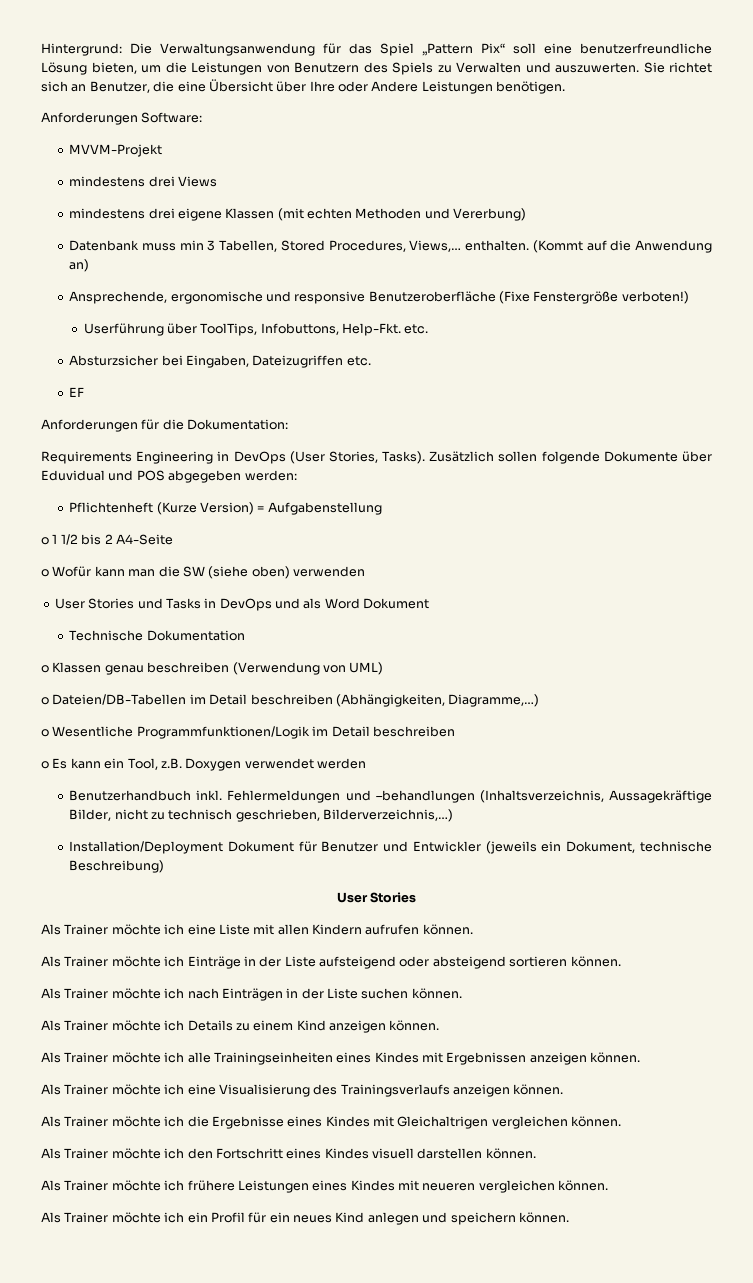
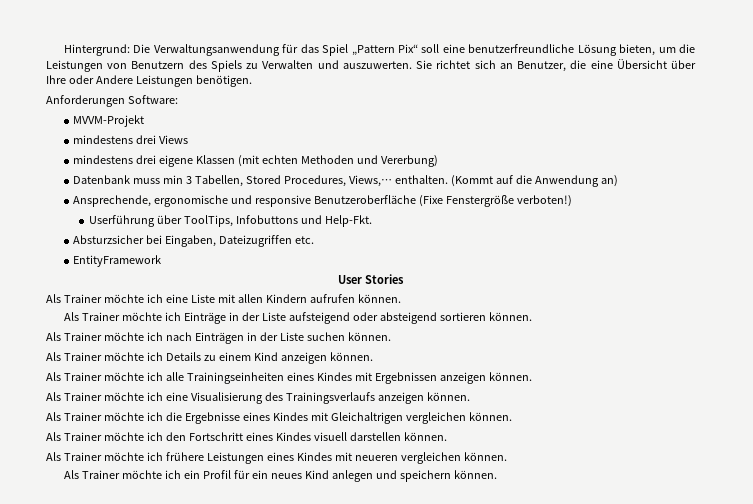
- Userführung über ToolTips, Infobuttons, Help-Fkt. etc.
+ Userführung über ToolTips, Infobuttons und Help-Fkt.
- EF
- Anforderungen für die Dokumentation:
- Requirements Engineering in DevOps (User Stories, Tasks). Zusätzlich sollen folgende Dokumente über Eduvidual und POS abgegeben werden:
- Pflichtenheft (Kurze Version) = Aufgabenstellung
- o 1 1/2 bis 2 A4-Seite
- o Wofür kann man die SW (siehe oben) verwenden
- User Stories und Tasks in DevOps und als Word Dokument
- Technische Dokumentation
- o Klassen genau beschreiben (Verwendung von UML)
- o Dateien/DB-Tabellen im Detail beschreiben (Abhängigkeiten, Diagramme,…)
- o Wesentliche Programmfunktionen/Logik im Detail beschreiben
- o Es kann ein Tool, z.B. Doxygen verwendet werden
- Benutzerhandbuch inkl. Fehlermeldungen und –behandlungen (Inhaltsverzeichnis, Aussagekräftige Bilder, nicht zu technisch geschrieben, Bilderverzeichnis,…)
- Installation/Deployment Dokument für Benutzer und Entwickler (jeweils ein Dokument, technische Beschreibung)
+ EntityFramework

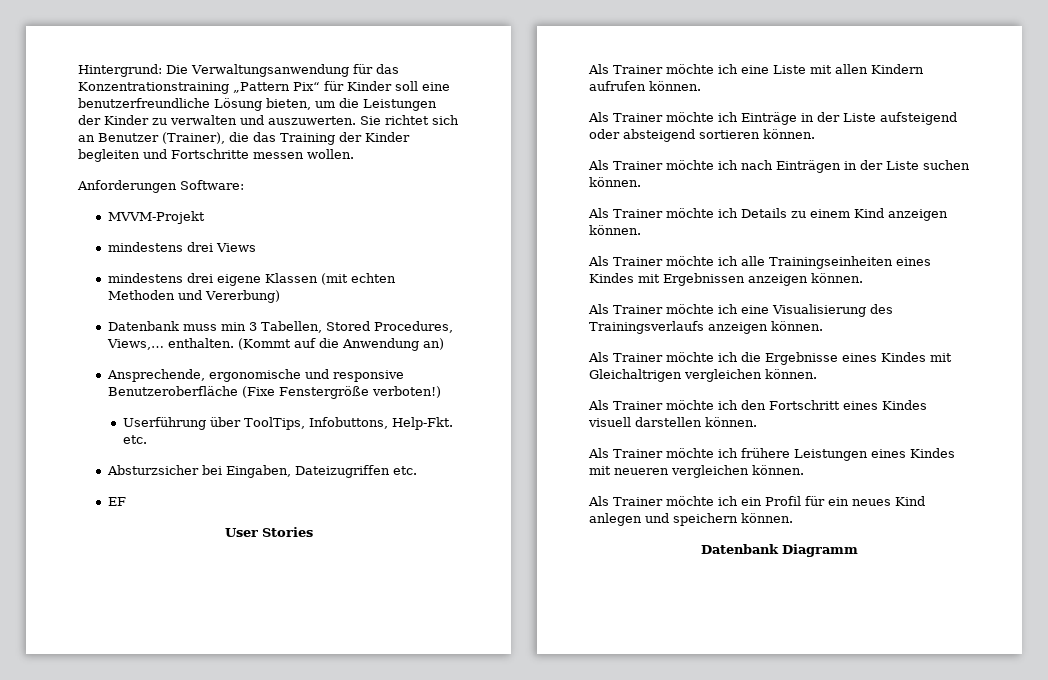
- Hintergrund: Die Verwaltungsanwendung für das Spiel „Pattern Pix“ soll eine benutzerfreundliche Lösung bieten, um die Leistungen von Benutzern des Spiels zu Verwalten und auszuwerten.
+ Hintergrund: Die Verwaltungsanwendung für das Konzentrationstraining „Pattern Pix“ für Kinder soll eine benutzerfreundliche Lösung bieten, um die Leistungen der Kinder zu verwalten und auszuwerten.
- Sie richtet sich an Benutzer, die eine Übersicht über Ihre oder Andere Leistungen benötigen.
+ Sie richtet sich an Benutzer (Trainer), die das Training der Kinder begleiten und Fortschritte messen wollen.
- Userführung über ToolTips, Infobuttons und Help-Fkt.
+ Userführung über ToolTips, Infobuttons, Help-Fkt. etc.
- EntityFramework
+ EF
+ Datenbank Diagramm

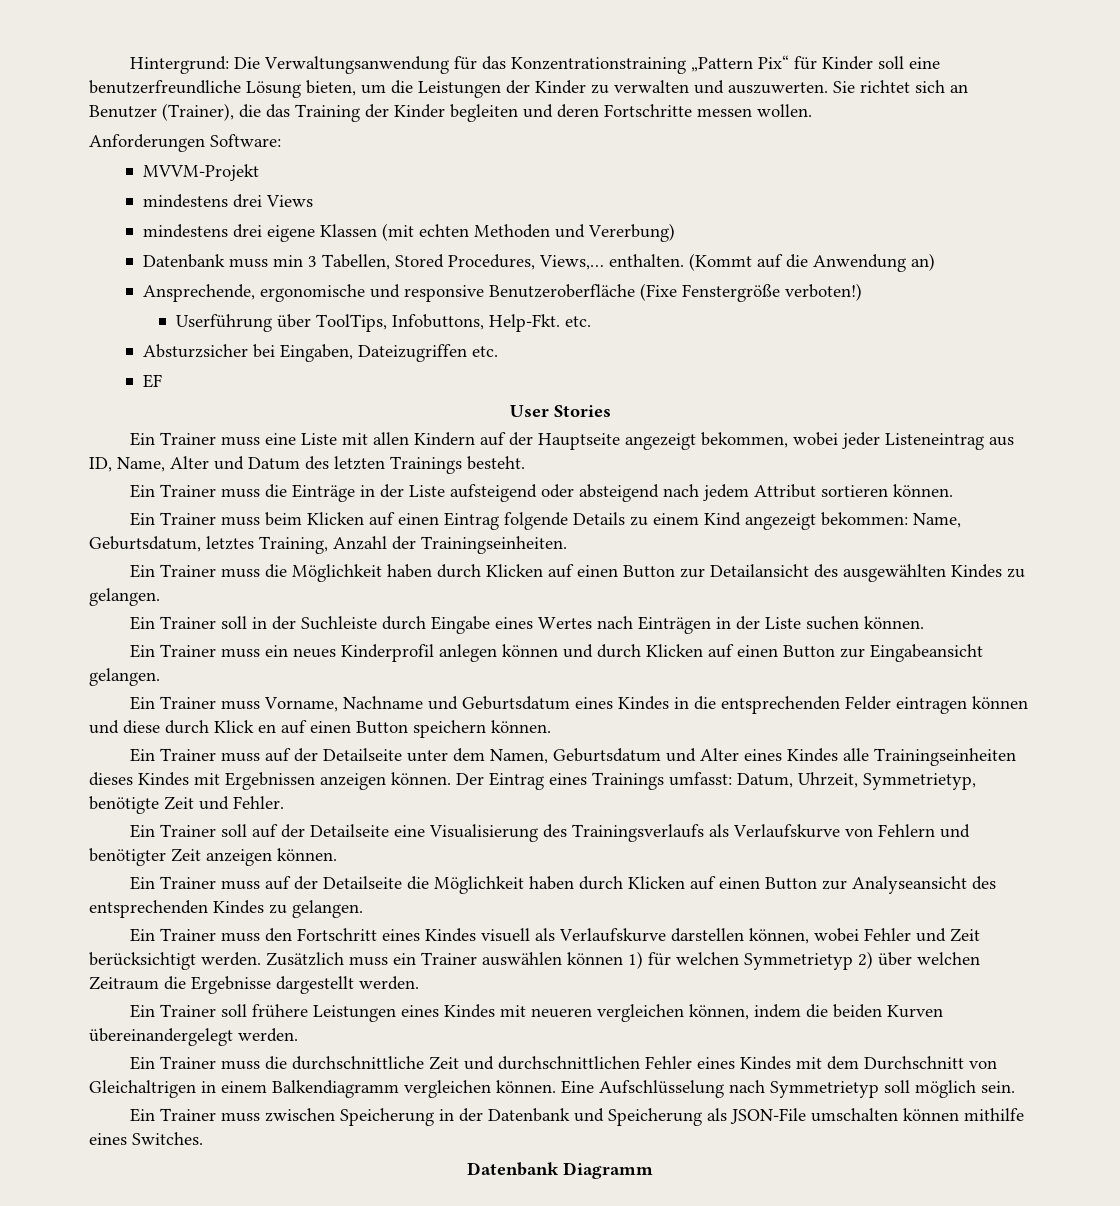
- Sie richtet sich an Benutzer (Trainer), die das Training der Kinder begleiten und Fortschritte messen wollen.
+ Sie richtet sich an Benutzer (Trainer), die das Training der Kinder begleiten und deren Fortschritte messen wollen.
- Als Trainer möchte ich eine Liste mit allen Kindern aufrufen können.
- Als Trainer möchte ich Einträge in der Liste aufsteigend oder absteigend sortieren können.
+ Ein Trainer muss eine Liste mit allen Kindern auf der Hauptseite angezeigt bekommen, wobei jeder Listeneintrag aus ID, Name, Alter und Datum des letzten Trainings besteht.
+ Ein Trainer muss die Einträge in der Liste aufsteigend oder absteigend nach jedem Attribut sortieren können.
- Als Trainer möchte ich nach Einträgen in der Liste suchen können.
+ Ein Trainer muss beim Klicken auf einen Eintrag folgende Details zu einem Kind angezeigt bekommen: Name, Geburtsdatum, letztes Training, Anzahl der Trainingseinheiten.
+ Ein Trainer muss die Möglichkeit haben durch Klicken auf einen Button zur Detailansicht des ausgewählten Kindes zu gelangen.
+ Ein Trainer soll in der Suchleiste durch Eingabe eines Wertes nach Einträgen in der Liste suchen können.
- Als Trainer möchte ich Details zu einem Kind anzeigen können.
- Als Trainer möchte ich alle Trainingseinheiten eines Kindes mit Ergebnissen anzeigen können.
- Als Trainer möchte ich eine Visualisierung des Trainingsverlaufs anzeigen können.
- Als Trainer möchte ich die Ergebnisse eines Kindes mit Gleichaltrigen vergleichen können.
- Als Trainer möchte ich den Fortschritt eines Kindes visuell darstellen können.
- Als Trainer möchte ich frühere Leistungen eines Kindes mit neueren vergleichen können.
- Als Trainer möchte ich ein Profil für ein neues Kind anlegen und speichern können.
+ Ein Trainer muss ein neues Kinderprofil anlegen können und durch Klicken auf einen Button zur Eingabeansicht gelangen.
+ Ein Trainer muss Vorname, Nachname und Geburtsdatum eines Kindes in die entsprechenden Felder eintragen können und diese durch Klick en auf einen Button speichern können.
+ Ein Trainer muss auf der Detailseite unter dem Namen, Geburtsdatum und Alter eines Kindes alle Trainingseinheiten dieses Kindes mit Ergebnissen anzeigen können. Der Eintrag eines Trainings umfasst: Datum, Uhrzeit, Symmetrietyp, benötigte Zeit und Fehler.
+ Ein Trainer soll auf der Detailseite eine Visualisierung des Trainingsverlaufs als Verlaufskurve von Fehlern und benötigter Zeit anzeigen können.
+ Ein Trainer muss auf der Detailseite die Möglichkeit haben durch Klicken auf einen Button zur Analyseansicht des entsprechenden Kindes zu gelangen.
+ Ein Trainer muss den Fortschritt eines Kindes visuell als Verlaufskurve darstellen können, wobei Fehler und Zeit berücksichtigt werden. Zusätzlich muss ein Trainer auswählen können 1) für welchen Symmetrietyp 2) über welchen Zeitraum die Ergebnisse dargestellt werden.
+ Ein Trainer soll frühere Leistungen eines Kindes mit neueren vergleichen können, indem die beiden Kurven übereinandergelegt werden.
+ Ein Trainer muss die durchschnittliche Zeit und durchschnittlichen Fehler eines Kindes mit dem Durchschnitt von Gleichaltrigen in einem Balkendiagramm vergleichen können. Eine Aufschlüsselung nach Symmetrietyp soll möglich sein.
+ Ein Trainer muss zwischen Speicherung in der Datenbank und Speicherung als JSON-File umschalten können mithilfe eines Switches.

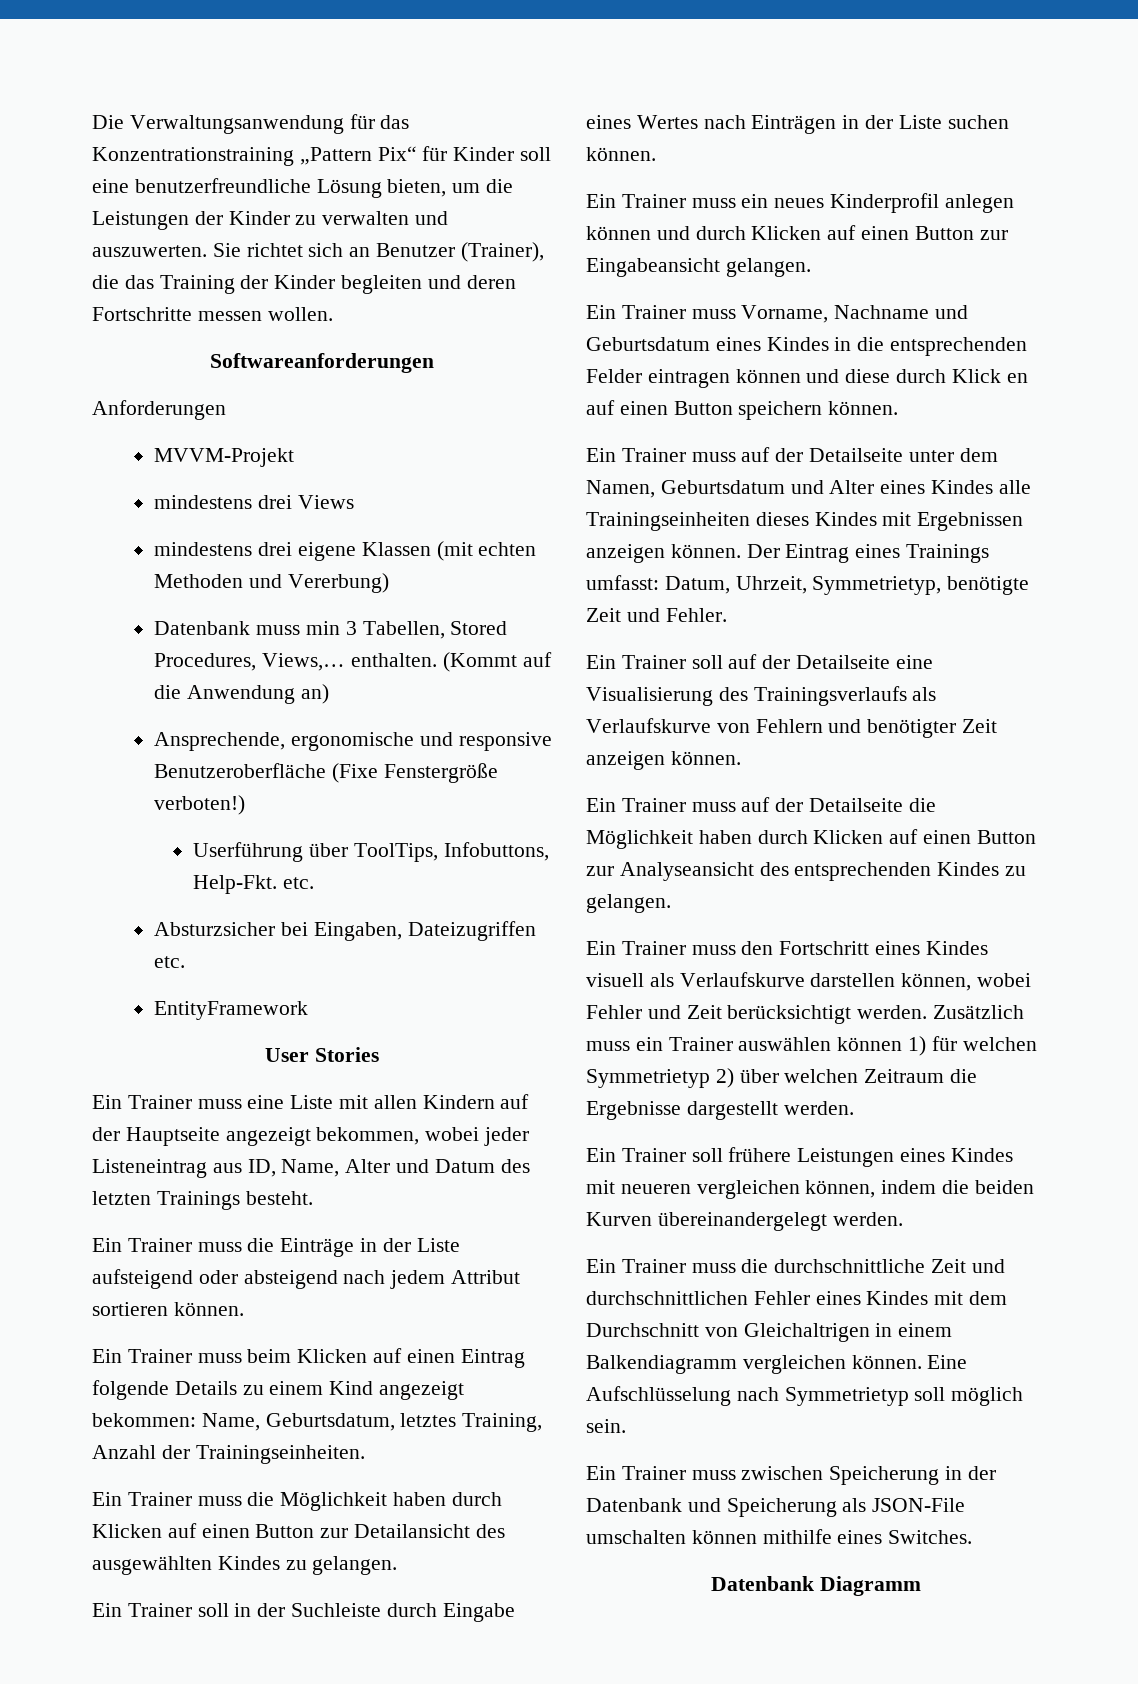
- Hintergrund: Die Verwaltungsanwendung für das Konzentrationstraining „Pattern Pix“ für Kinder soll eine benutzerfreundliche Lösung bieten, um die Leistungen der Kinder zu verwalten und auszuwerten.
+ Die Verwaltungsanwendung für das Konzentrationstraining „Pattern Pix“ für Kinder soll eine benutzerfreundliche Lösung bieten, um die Leistungen der Kinder zu verwalten und auszuwerten.
+ Softwareanforderungen
- Anforderungen Software:
+ Anforderungen
- EF
+ EntityFramework

